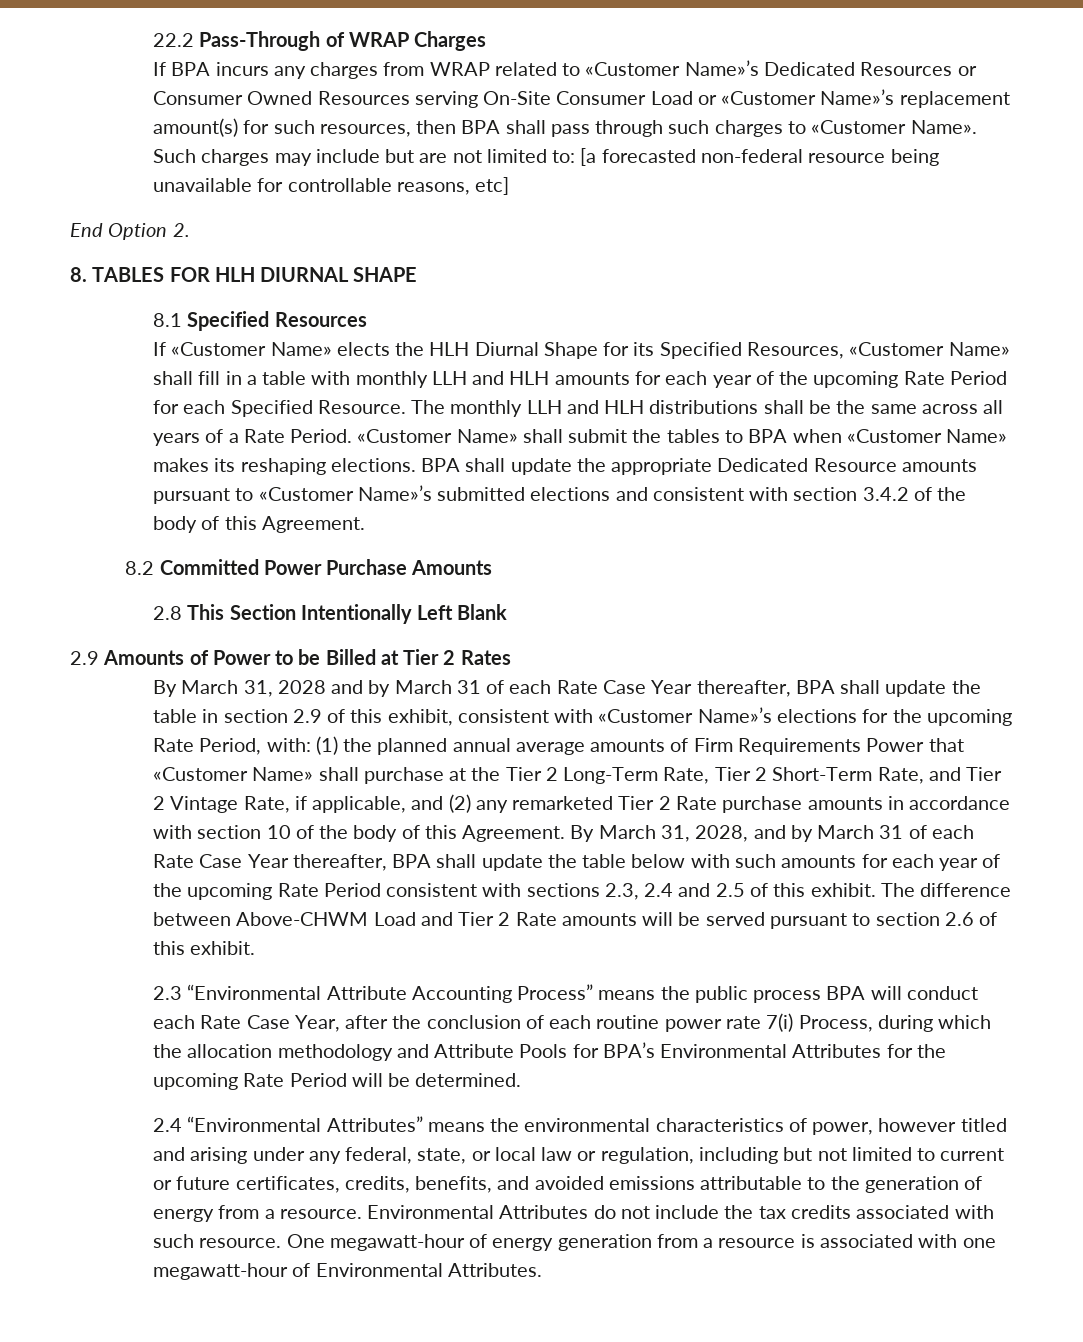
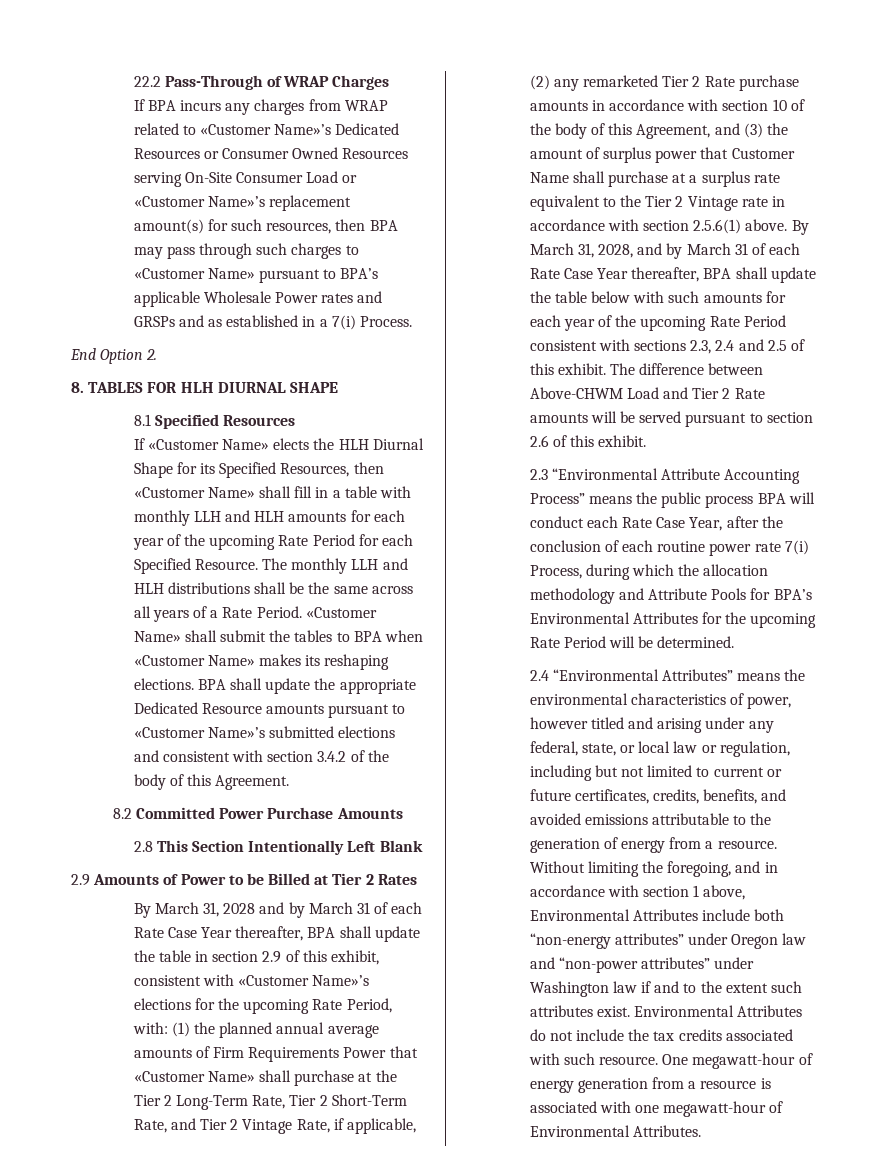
- If BPA incurs any charges from WRAP related to «Customer Name»’s Dedicated Resources or Consumer Owned Resources serving On-Site Consumer Load or «Customer Name»’s replacement amount(s) for such resources, then BPA shall pass through such charges to «Customer Name». Such charges may include but are not limited to: [a forecasted non-federal resource being unavailable for controllable reasons, etc]
+ If BPA incurs any charges from WRAP related to «Customer Name»’s Dedicated Resources or Consumer Owned Resources serving On-Site Consumer Load or «Customer Name»’s replacement amount(s) for such resources, then BPA may pass through such charges to «Customer Name» pursuant to BPA’s applicable Wholesale Power rates and GRSPs and as established in a 7(i) Process.
- If «Customer Name» elects the HLH Diurnal Shape for its Specified Resources, «Customer Name» shall fill in a table with monthly LLH and HLH amounts for each year of the upcoming Rate Period for each Specified Resource.
+ If «Customer Name» elects the HLH Diurnal Shape for its Specified Resources, then «Customer Name» shall fill in a table with monthly LLH and HLH amounts for each year of the upcoming Rate Period for each Specified Resource.
- (1) the planned annual average amounts of Firm Requirements Power that «Customer Name» shall purchase at the Tier 2 Long-Term Rate, Tier 2 Short-Term Rate, and Tier 2 Vintage Rate, if applicable, and (2) any remarketed Tier 2 Rate purchase amounts in accordance with section 10 of the body of this Agreement.
+ (1) the planned annual average amounts of Firm Requirements Power that «Customer Name» shall purchase at the Tier 2 Long-Term Rate, Tier 2 Short-Term Rate, and Tier 2 Vintage Rate, if applicable, (2) any remarketed Tier 2 Rate purchase amounts in accordance with section 10 of the body of this Agreement, and (3) the amount of surplus power that Customer Name shall purchase at a surplus rate equivalent to the Tier 2 Vintage rate in accordance with section 2.5.6(1) above.
+ Without limiting the foregoing, and in accordance with section 1 above, Environmental Attributes include both “non-energy attributes” under Oregon law and “non-power attributes” under Washington law if and to the extent such attributes exist.

